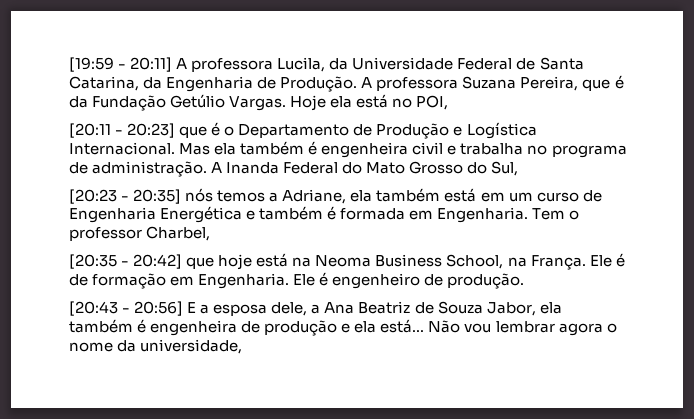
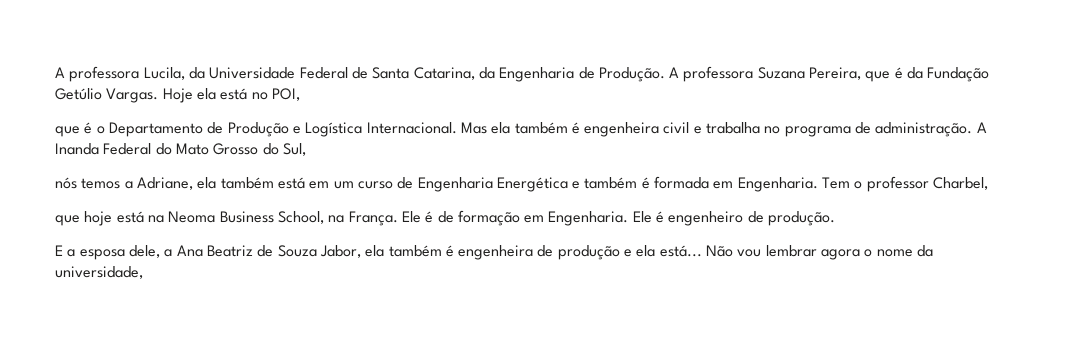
- [19:59 - 20:11] A professora Lucila, da Universidade Federal de Santa Catarina, da Engenharia de Produção.
+ A professora Lucila, da Universidade Federal de Santa Catarina, da Engenharia de Produção.
- [20:11 - 20:23] que é o Departamento de Produção e Logística Internacional.
+ que é o Departamento de Produção e Logística Internacional.
- [20:23 - 20:35] nós temos a Adriane, ela também está em um curso de Engenharia Energética e também é formada em Engenharia.
+ nós temos a Adriane, ela também está em um curso de Engenharia Energética e também é formada em Engenharia.
- [20:35 - 20:42] que hoje está na Neoma Business School, na França.
+ que hoje está na Neoma Business School, na França.
- [20:43 - 20:56] E a esposa dele, a Ana Beatriz de Souza Jabor, ela também é engenheira de produção e ela está...
+ E a esposa dele, a Ana Beatriz de Souza Jabor, ela também é engenheira de produção e ela está...

